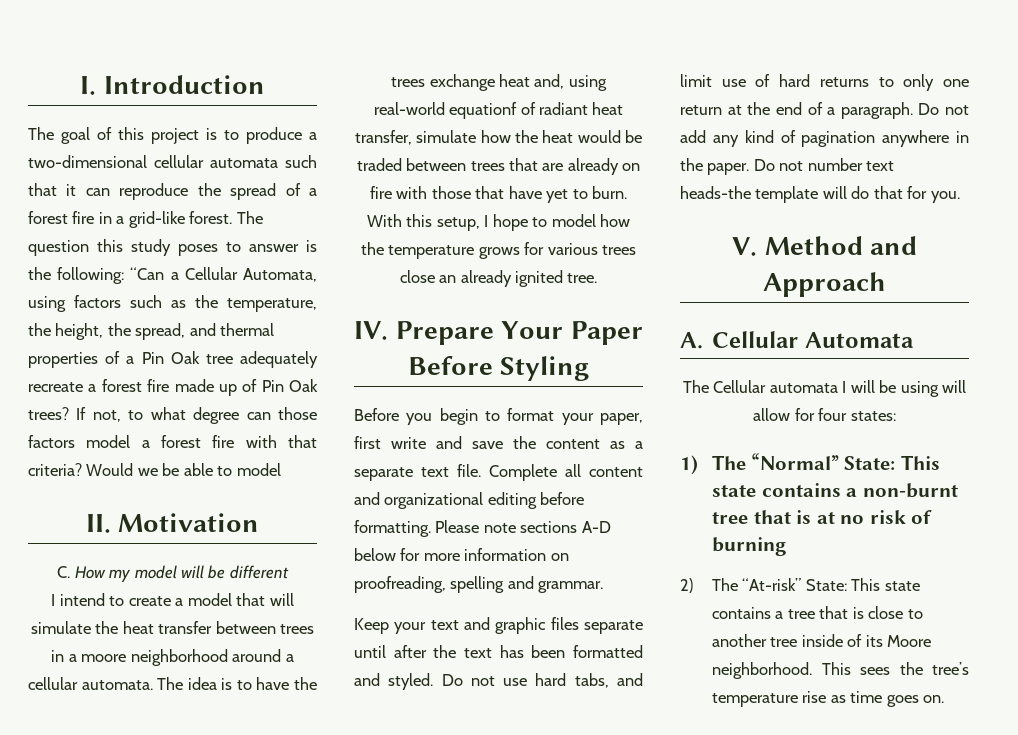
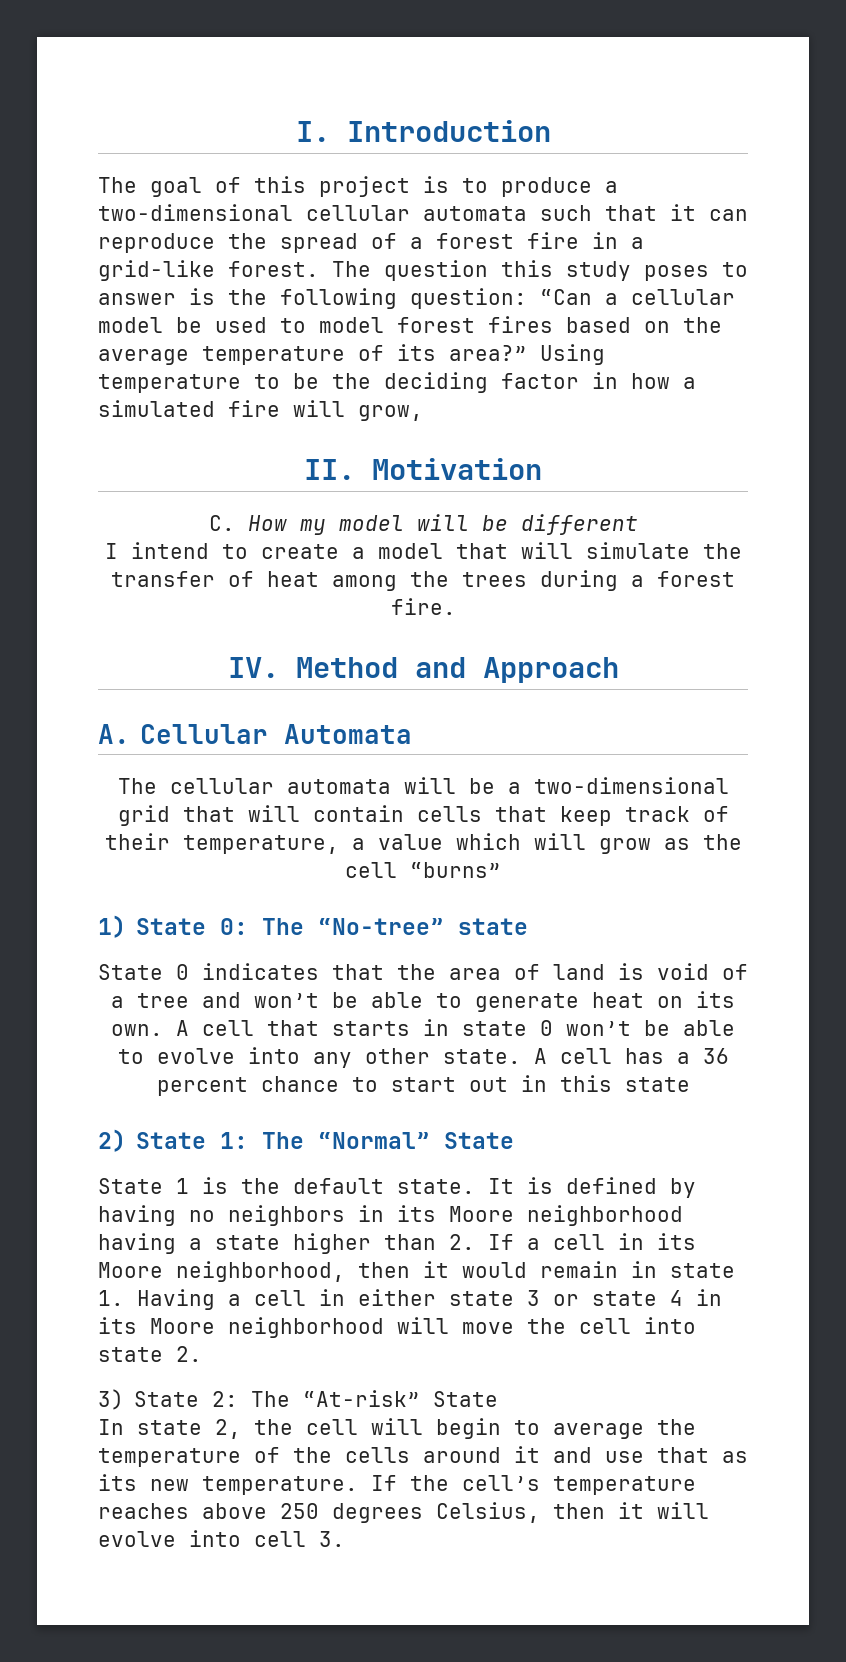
- The question this study poses to answer is the following: “Can a Cellular Automata, using factors such as the temperature, the height, the spread, and thermal properties of a Pin Oak tree adequately recreate a forest fire made up of Pin Oak trees? If not, to what degree can those factors model a forest fire with that criteria? Would we be able to model
+ The question this study poses to answer is the following question: “Can a cellular model be used to model forest fires based on the average temperature of its area?” Using temperature to be the deciding factor in how a simulated fire will grow,
- I intend to create a model that will simulate the heat transfer between trees in a moore neighborhood around a cellular automata. The idea is to have the trees exchange heat and, using real-world equationf of radiant heat transfer, simulate how the heat would be traded between trees that are already on fire with those that have yet to burn. With this setup, I hope to model how the temperature grows for various trees close an already ignited tree.
- IV. Prepare Your Paper Before Styling
- Before you begin to format your paper, first write and save the content as a separate text file. Complete all content and organizational editing before formatting. Please note sections A-D below for more information on proofreading, spelling and grammar.
- Keep your text and graphic files separate until after the text has been formatted and styled. Do not use hard tabs, and limit use of hard returns to only one return at the end of a paragraph. Do not add any kind of pagination anywhere in the paper. Do not number text heads-the template will do that for you.
- V. Method and Approach
+ I intend to create a model that will simulate the transfer of heat among the trees during a forest fire.
+ IV. Method and Approach
- The Cellular automata I will be using will allow for four states:
- 1) The “Normal” State: This state contains a non-burnt tree that is at no risk of burning
- 2) The “At-risk” State: This state contains a tree that is close to another tree inside of its Moore neighborhood. This sees the tree’s temperature rise as time goes on.
+ The cellular automata will be a two-dimensional grid that will contain cells that keep track of their temperature, a value which will grow as the cell “burns”
+ 1) State 0: The “No-tree” state
+ State 0 indicates that the area of land is void of a tree and won’t be able to generate heat on its own. A cell that starts in state 0 won’t be able to evolve into any other state. A cell has a 36 percent chance to start out in this state
+ 2) State 1: The “Normal” State
+ State 1 is the default state. It is defined by having no neighbors in its Moore neighborhood having a state higher than 2. If a cell in its Moore neighborhood, then it would remain in state 1. Having a cell in either state 3 or state 4 in its Moore neighborhood will move the cell into state 2.
+ 3) State 2: The “At-risk” State
+ In state 2, the cell will begin to average the temperature of the cells around it and use that as its new temperature. If the cell’s temperature reaches above 250 degrees Celsius, then it will evolve into cell 3.

